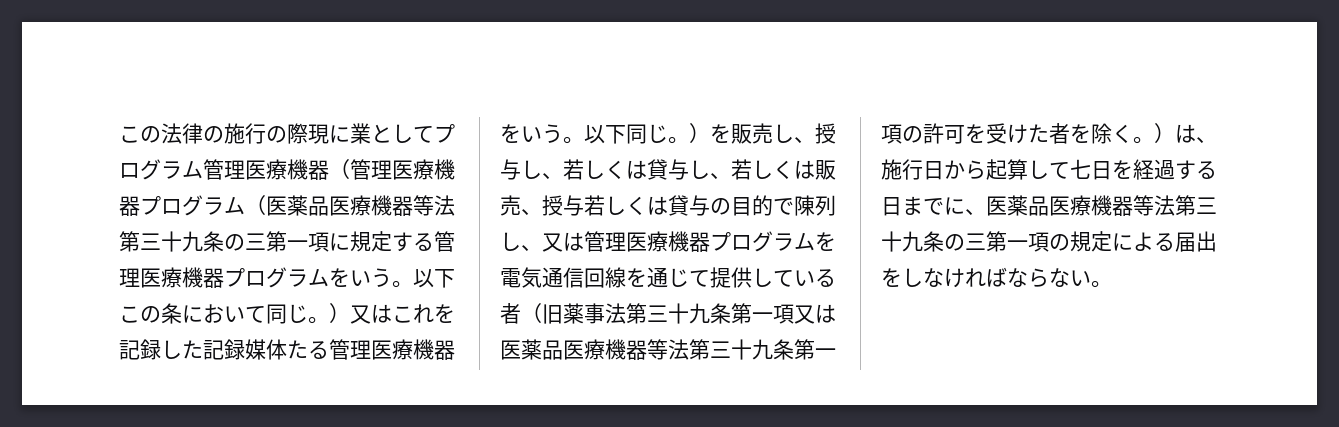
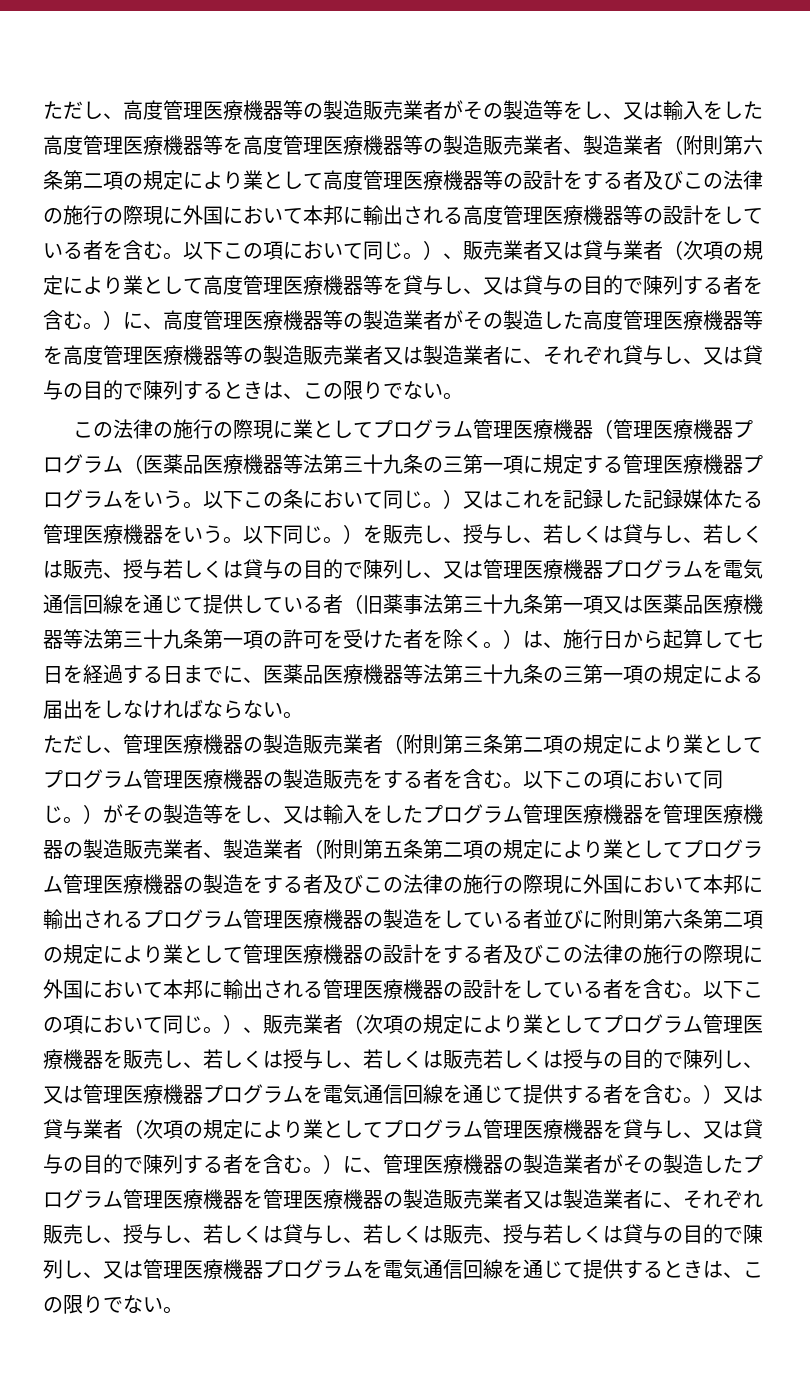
+ ただし、高度管理医療機器等の製造販売業者がその製造等をし、又は輸入をした高度管理医療機器等を高度管理医療機器等の製造販売業者、製造業者（附則第六条第二項の規定により業として高度管理医療機器等の設計をする者及びこの法律の施行の際現に外国において本邦に輸出される高度管理医療機器等の設計をしている者を含む。以下この項において同じ。）、販売業者又は貸与業者（次項の規定により業として高度管理医療機器等を貸与し、又は貸与の目的で陳列する者を含む。）に、高度管理医療機器等の製造業者がその製造した高度管理医療機器等を高度管理医療機器等の製造販売業者又は製造業者に、それぞれ貸与し、又は貸与の目的で陳列するときは、この限りでない。
+ ただし、管理医療機器の製造販売業者（附則第三条第二項の規定により業としてプログラム管理医療機器の製造販売をする者を含む。以下この項において同じ。）がその製造等をし、又は輸入をしたプログラム管理医療機器を管理医療機器の製造販売業者、製造業者（附則第五条第二項の規定により業としてプログラム管理医療機器の製造をする者及びこの法律の施行の際現に外国において本邦に輸出されるプログラム管理医療機器の製造をしている者並びに附則第六条第二項の規定により業として管理医療機器の設計をする者及びこの法律の施行の際現に外国において本邦に輸出される管理医療機器の設計をしている者を含む。以下この項において同じ。）、販売業者（次項の規定により業としてプログラム管理医療機器を販売し、若しくは授与し、若しくは販売若しくは授与の目的で陳列し、又は管理医療機器プログラムを電気通信回線を通じて提供する者を含む。）又は貸与業者（次項の規定により業としてプログラム管理医療機器を貸与し、又は貸与の目的で陳列する者を含む。）に、管理医療機器の製造業者がその製造したプログラム管理医療機器を管理医療機器の製造販売業者又は製造業者に、それぞれ販売し、授与し、若しくは貸与し、若しくは販売、授与若しくは貸与の目的で陳列し、又は管理医療機器プログラムを電気通信回線を通じて提供するときは、この限りでない。

